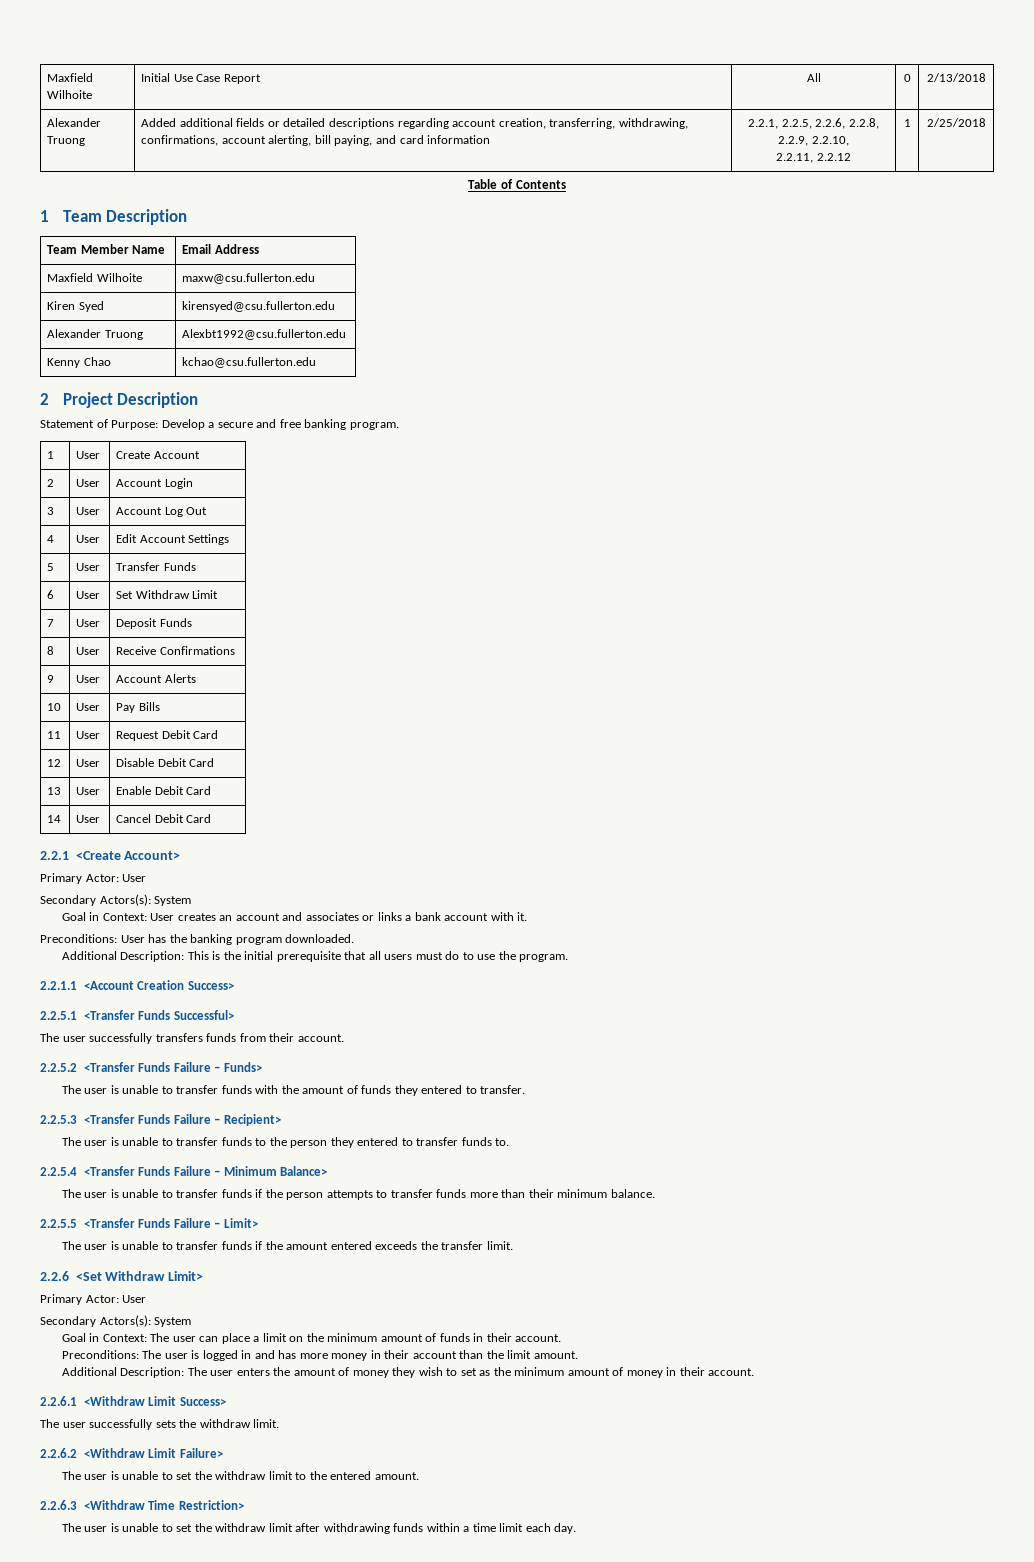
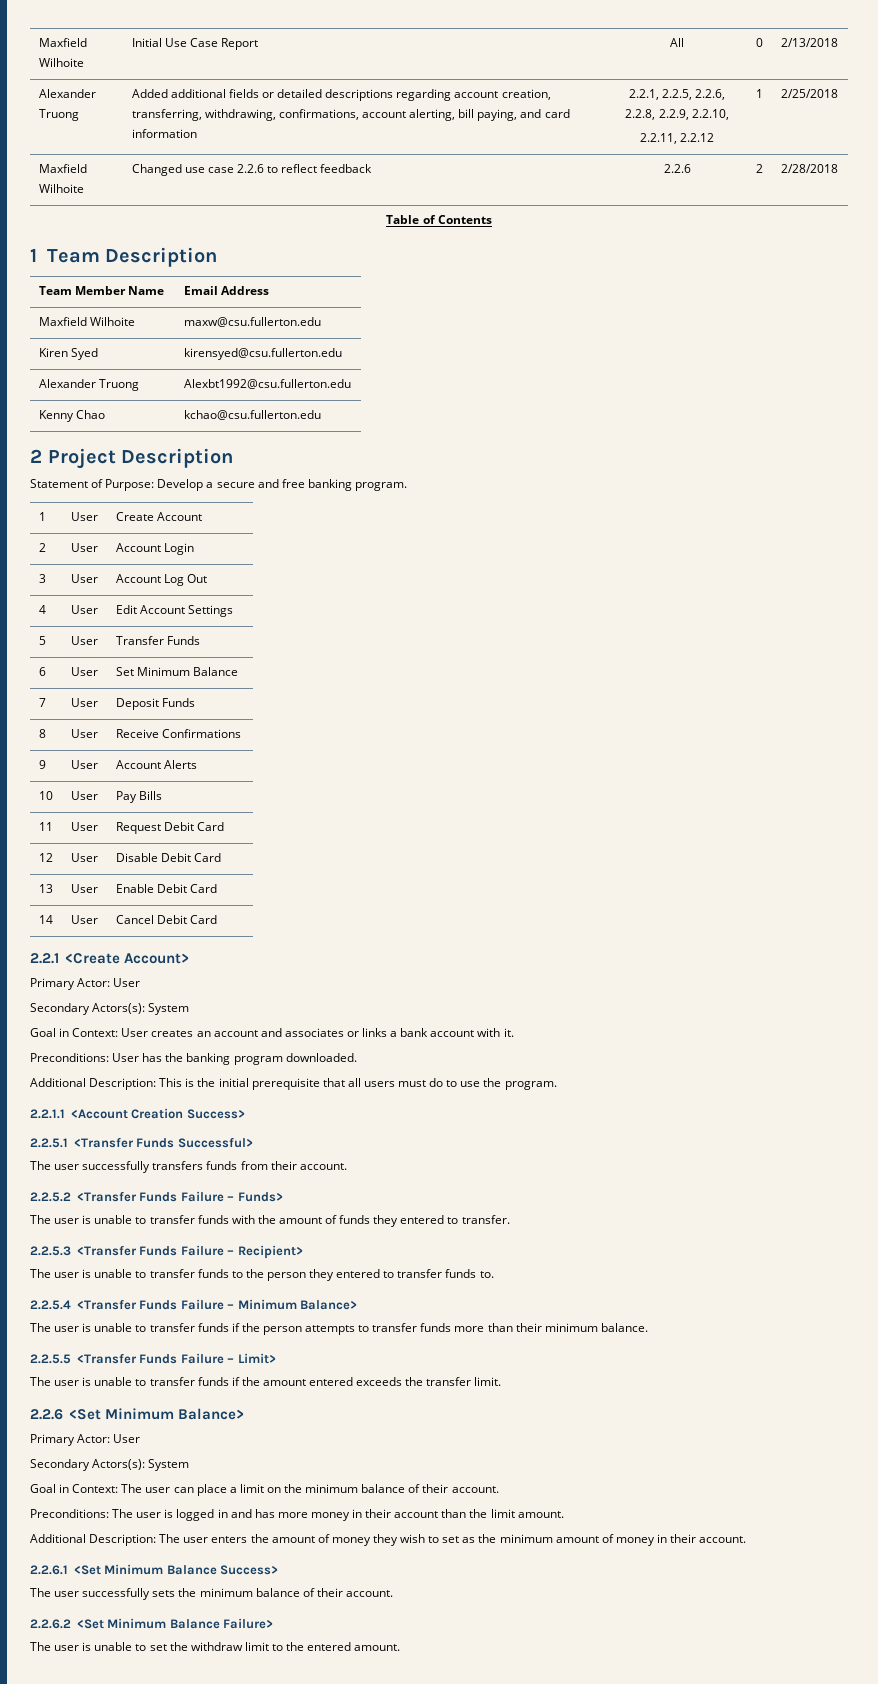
+ Maxfield Wilhoite | Changed use case 2.2.6 to reflect feedback | 2.2.6 | 2 | 2/28/2018
- 6 | User | Set Withdraw Limit
+ 6 | User | Set Minimum Balance
- 2.2.6 <Set Withdraw Limit>
+ 2.2.6 <Set Minimum Balance>
- Goal in Context: The user can place a limit on the minimum amount of funds in their account.
+ Goal in Context: The user can place a limit on the minimum balance of their account.
- 2.2.6.1 <Withdraw Limit Success>
+ 2.2.6.1 <Set Minimum Balance Success>
- The user successfully sets the withdraw limit.
- 2.2.6.2 <Withdraw Limit Failure>
+ The user successfully sets the minimum balance of their account.
+ 2.2.6.2 <Set Minimum Balance Failure>
- 2.2.6.3 <Withdraw Time Restriction>
- The user is unable to set the withdraw limit after withdrawing funds within a time limit each day.

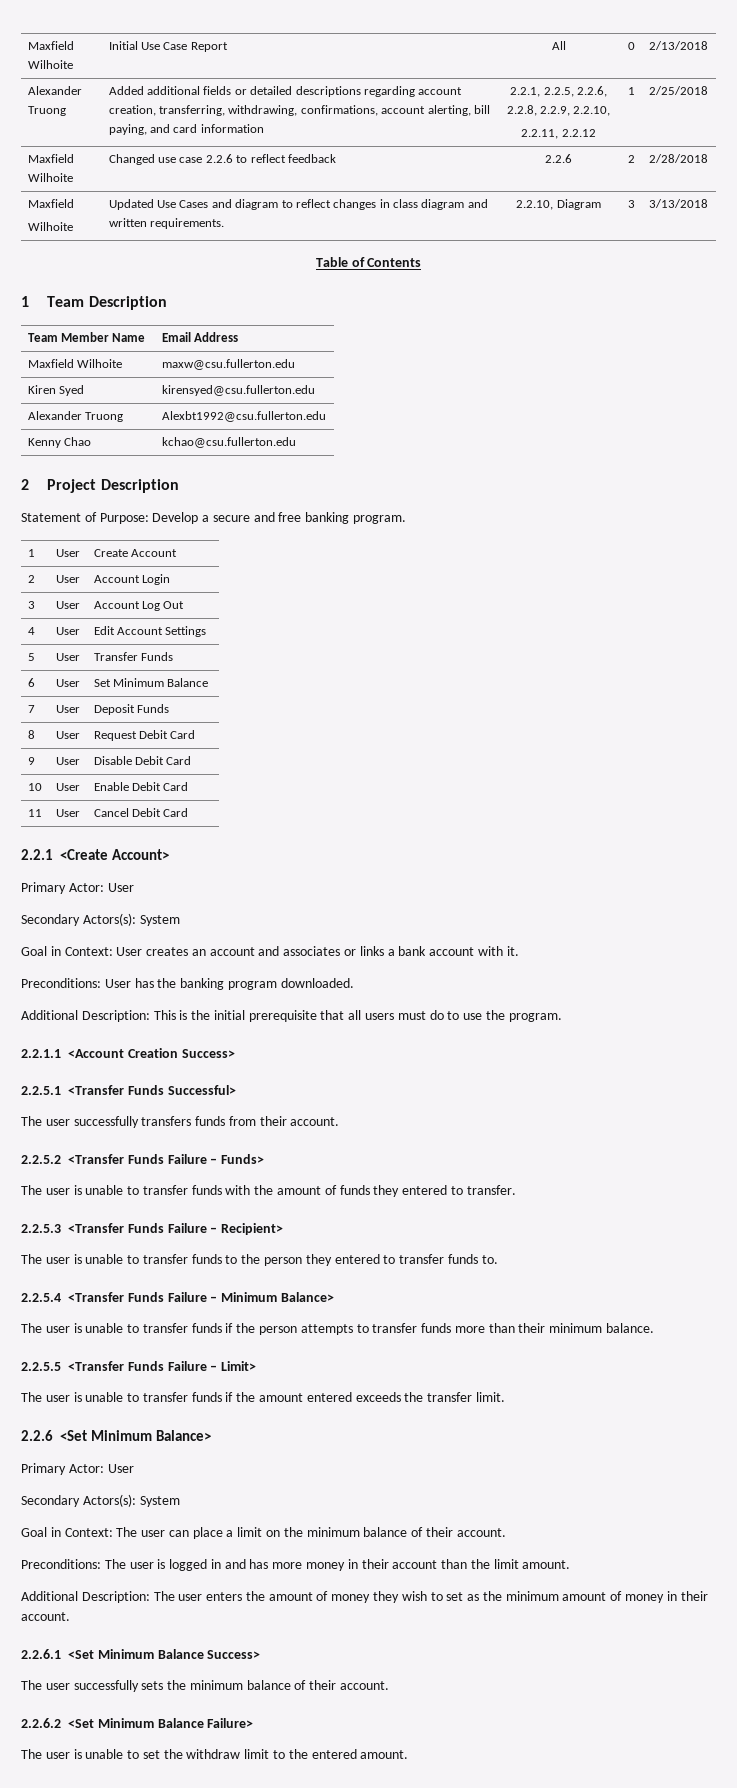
  Maxfield Wilhoite | Changed use case 2.2.6 to reflect feedback | 2.2.6 | 2 | 2/28/2018
+ Maxfield
+ Wilhoite | Updated Use Cases and diagram to reflect changes in class diagram and written requirements. | 2.2.10, Diagram | 3 | 3/13/2018
- 8 | User | Receive Confirmations
- 9 | User | Account Alerts
- 10 | User | Pay Bills
- 11 | User | Request Debit Card
+ 8 | User | Request Debit Card
- 12 | User | Disable Debit Card
+ 9 | User | Disable Debit Card
- 13 | User | Enable Debit Card
+ 10 | User | Enable Debit Card
- 14 | User | Cancel Debit Card
+ 11 | User | Cancel Debit Card

